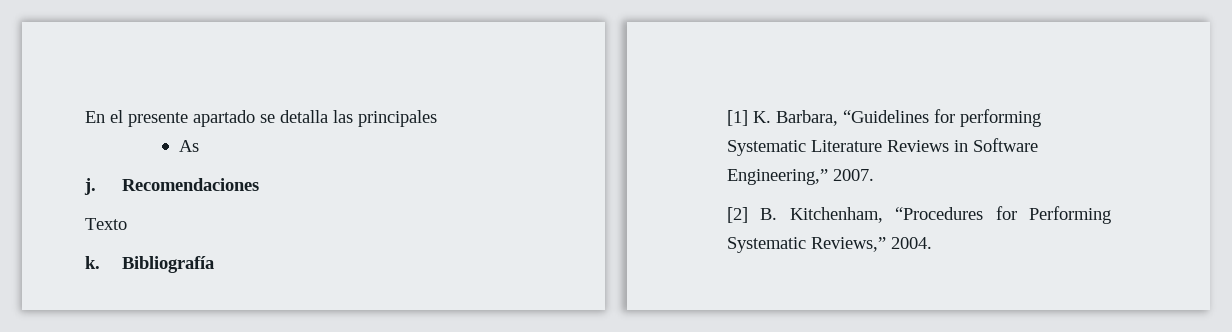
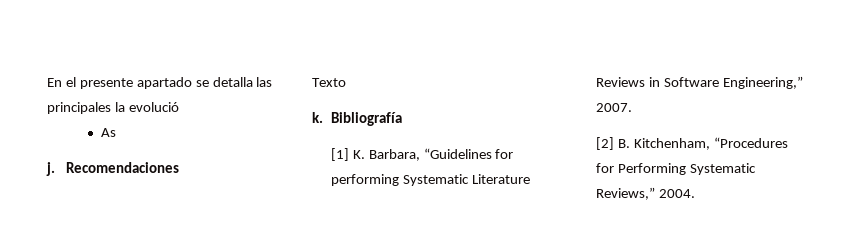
- En el presente apartado se detalla las principales
+ En el presente apartado se detalla las principales la evolució

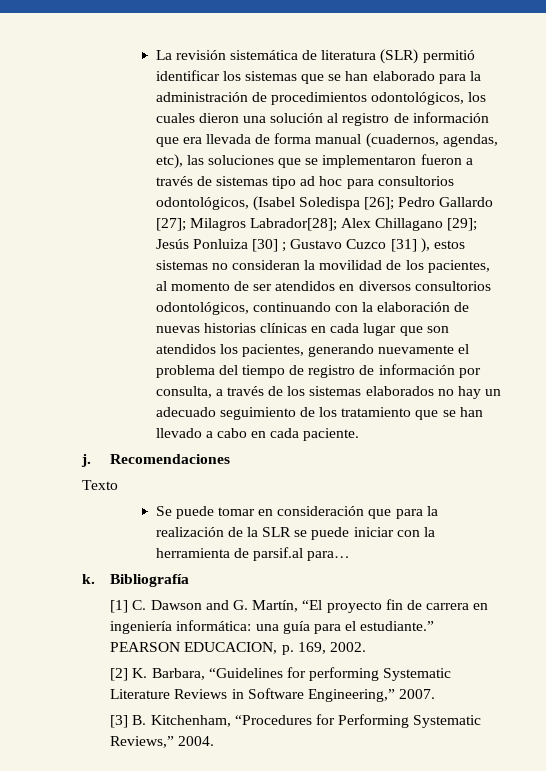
- En el presente apartado se detalla las principales la evolució
- As
+ La revisión sistemática de literatura (SLR) permitió identificar los sistemas que se han elaborado para la administración de procedimientos odontológicos, los cuales dieron una solución al registro de información que era llevada de forma manual (cuadernos, agendas, etc), las soluciones que se implementaron fueron a través de sistemas tipo ad hoc para consultorios odontológicos, (Isabel Soledispa [26]; Pedro Gallardo [27]; Milagros Labrador[28]; Alex Chillagano [29]; Jesús Ponluiza [30] ; Gustavo Cuzco [31] ), estos sistemas no consideran la movilidad de los pacientes, al momento de ser atendidos en diversos consultorios odontológicos, continuando con la elaboración de nuevas historias clínicas en cada lugar que son atendidos los pacientes, generando nuevamente el problema del tiempo de registro de información por consulta, a través de los sistemas elaborados no hay un adecuado seguimiento de los tratamiento que se han llevado a cabo en cada paciente.
  j. Recomendaciones
  Texto
+ Se puede tomar en consideración que para la realización de la SLR se puede iniciar con la herramienta de parsif.al para…
  k. Bibliografía
- [1] K. Barbara, “Guidelines for performing Systematic Literature Reviews in Software Engineering,” 2007.
+ [1] C. Dawson and G. Martín, “El proyecto fin de carrera en ingeniería informática: una guía para el estudiante.” PEARSON EDUCACION, p. 169, 2002.
+ [2] K. Barbara, “Guidelines for performing Systematic Literature Reviews in Software Engineering,” 2007.
- [2] B. Kitchenham, “Procedures for Performing Systematic Reviews,” 2004.
+ [3] B. Kitchenham, “Procedures for Performing Systematic Reviews,” 2004.

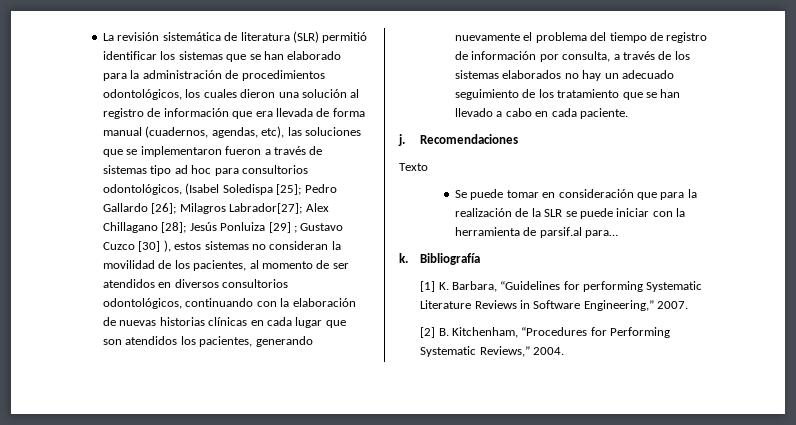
- La revisión sistemática de literatura (SLR) permitió identificar los sistemas que se han elaborado para la administración de procedimientos odontológicos, los cuales dieron una solución al registro de información que era llevada de forma manual (cuadernos, agendas, etc), las soluciones que se implementaron fueron a través de sistemas tipo ad hoc para consultorios odontológicos, (Isabel Soledispa [26];
+ La revisión sistemática de literatura (SLR) permitió identificar los sistemas que se han elaborado para la administración de procedimientos odontológicos, los cuales dieron una solución al registro de información que era llevada de forma manual (cuadernos, agendas, etc), las soluciones que se implementaron fueron a través de sistemas tipo ad hoc para consultorios odontológicos, (Isabel Soledispa [25];
- Pedro Gallardo [27]; Milagros Labrador[28];
+ Pedro Gallardo [26]; Milagros Labrador[27];
- Alex Chillagano [29];
+ Alex Chillagano [28];
- Jesús Ponluiza [30] ;
+ Jesús Ponluiza [29] ;
- Gustavo Cuzco [31] ), estos sistemas no consideran la movilidad de los pacientes, al momento de ser atendidos en diversos consultorios odontológicos, continuando con la elaboración de nuevas historias clínicas en cada lugar que son atendidos los pacientes, generando nuevamente el problema del tiempo de registro de información por consulta, a través de los sistemas elaborados no hay un adecuado seguimiento de los tratamiento que se han llevado a cabo en cada paciente.
+ Gustavo Cuzco [30] ), estos sistemas no consideran la movilidad de los pacientes, al momento de ser atendidos en diversos consultorios odontológicos, continuando con la elaboración de nuevas historias clínicas en cada lugar que son atendidos los pacientes, generando nuevamente el problema del tiempo de registro de información por consulta, a través de los sistemas elaborados no hay un adecuado seguimiento de los tratamiento que se han llevado a cabo en cada paciente.
- [1] C. Dawson and G. Martín, “El proyecto fin de carrera en ingeniería informática: una guía para el estudiante.” PEARSON EDUCACION, p. 169, 2002.
- [2] K. Barbara, “Guidelines for performing Systematic Literature Reviews in Software Engineering,” 2007.
+ [1] K. Barbara, “Guidelines for performing Systematic Literature Reviews in Software Engineering,” 2007.
- [3] B. Kitchenham, “Procedures for Performing Systematic Reviews,” 2004.
+ [2] B. Kitchenham, “Procedures for Performing Systematic Reviews,” 2004.

